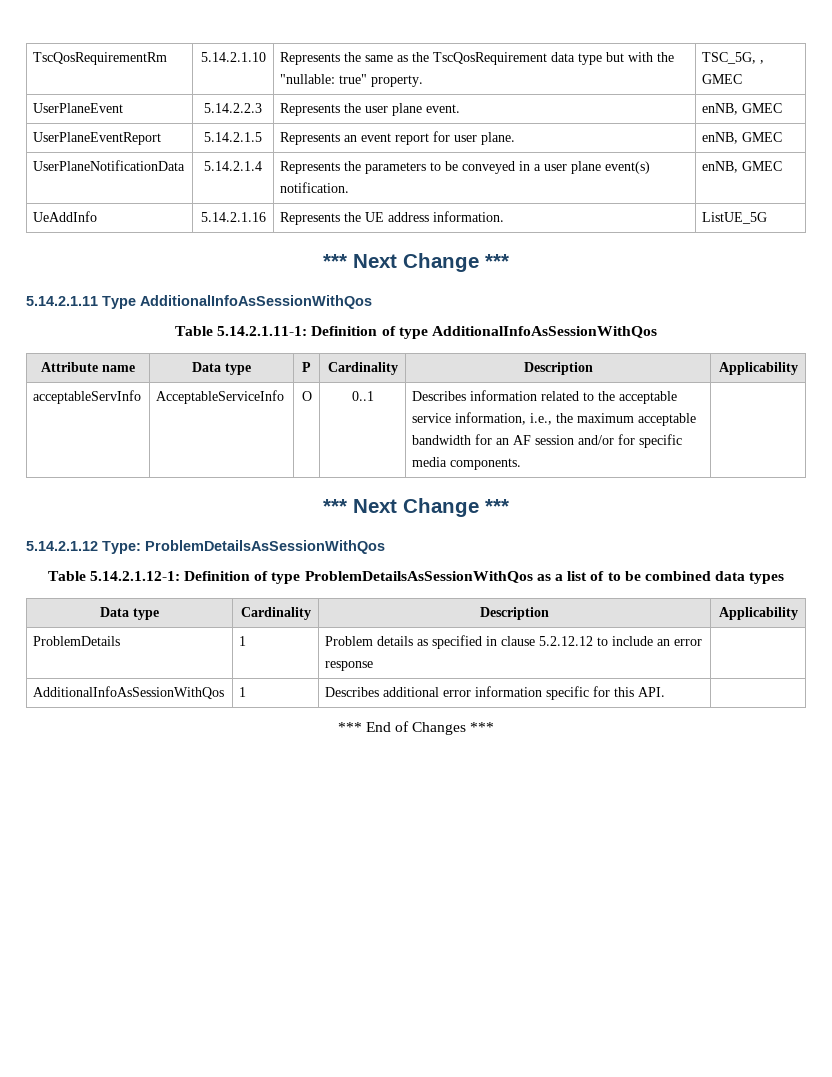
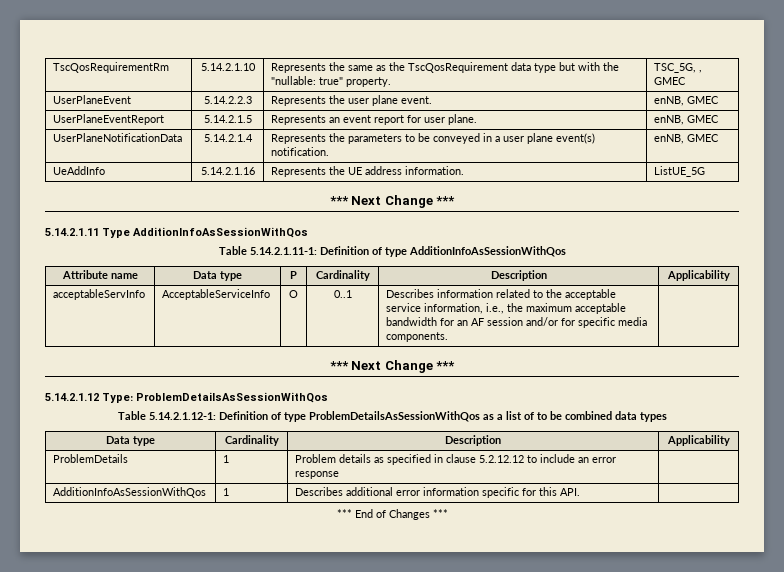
- 5.14.2.1.11 Type AdditionalInfoAsSessionWithQos
+ 5.14.2.1.11 Type AdditionInfoAsSessionWithQos
- Table 5.14.2.1.11-1: Definition of type AdditionalInfoAsSessionWithQos
+ Table 5.14.2.1.11-1: Definition of type AdditionInfoAsSessionWithQos
- AdditionalInfoAsSessionWithQos | 1 | Describes additional error information specific for this API. |
+ AdditionInfoAsSessionWithQos | 1 | Describes additional error information specific for this API. |

